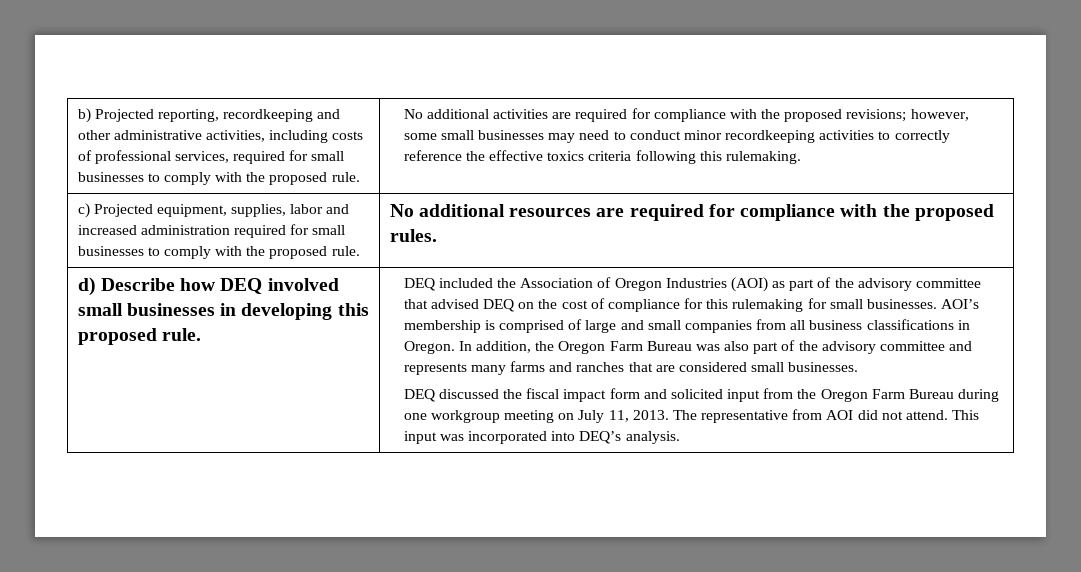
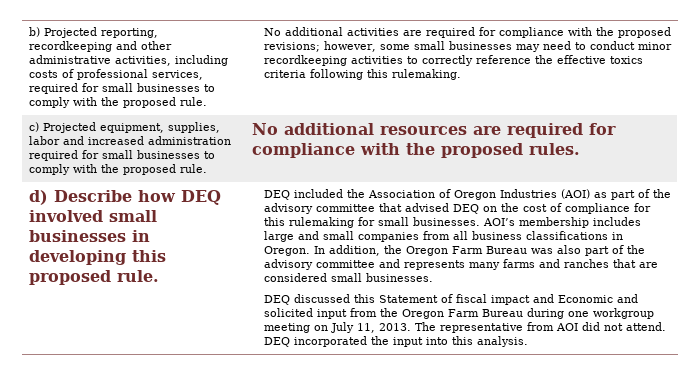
- AOI’s membership is comprised of large and small companies from all business classifications in Oregon.
+ AOI’s membership includes large and small companies from all business classifications in Oregon.
- DEQ discussed the fiscal impact form and solicited input from the Oregon Farm Bureau during one workgroup meeting on July 11, 2013.
+ DEQ discussed this Statement of fiscal impact and Economic and solicited input from the Oregon Farm Bureau during one workgroup meeting on July 11, 2013.
- This input was incorporated into DEQ’s analysis.
+ DEQ incorporated the input into this analysis.

